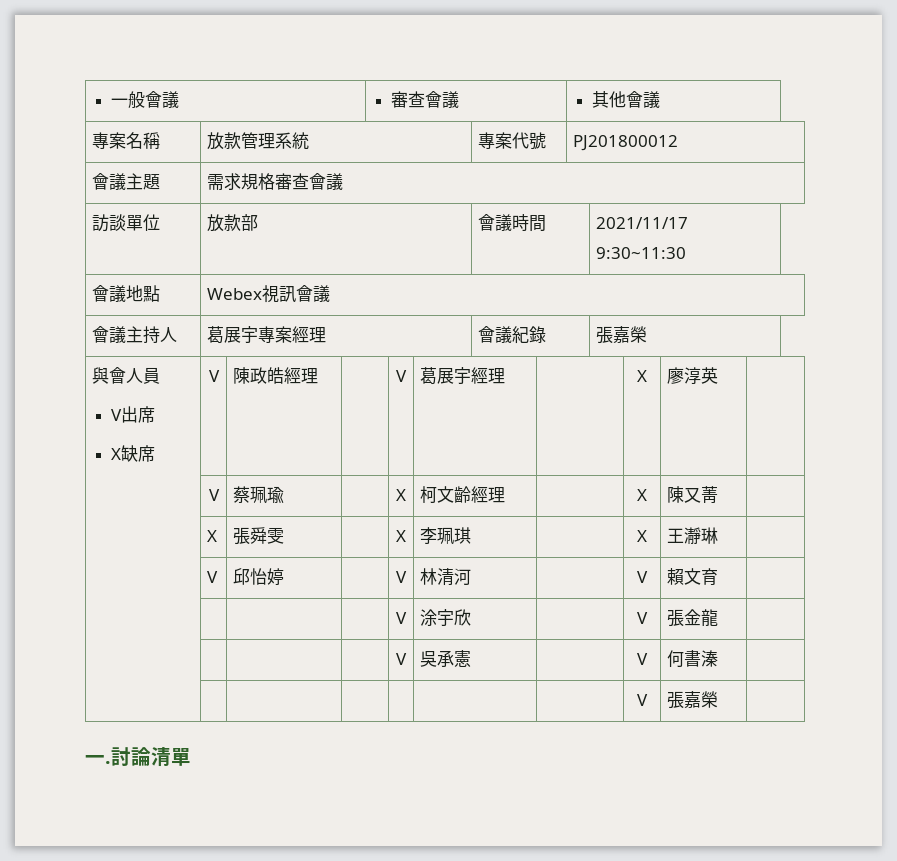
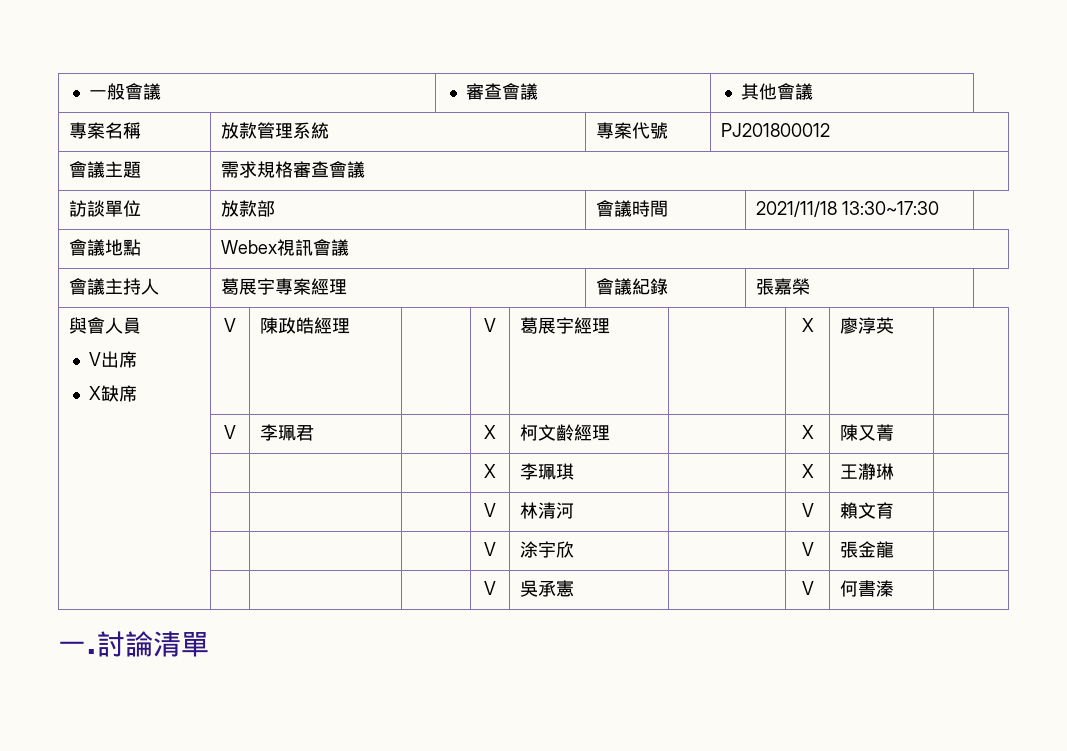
- 訪談單位 | 放款部 | 會議時間 | 2021/11/17 9:30~11:30
+ 訪談單位 | 放款部 | 會議時間 | 2021/11/18 13:30~17:30
- | V | 蔡珮瑜 | | X | 柯文齡經理 | | X | 陳又菁 |
+ | V | 李珮君 | | X | 柯文齡經理 | | X | 陳又菁 |
- | X | 張舜雯 | | X | 李珮琪 | | X | 王瀞琳 |
+ | | | | X | 李珮琪 | | X | 王瀞琳 |
- | V | 邱怡婷 | | V | 林清河 | | V | 賴文育 |
+ | | | | V | 林清河 | | V | 賴文育 |
- | | | | | | | V | 張嘉榮 |

